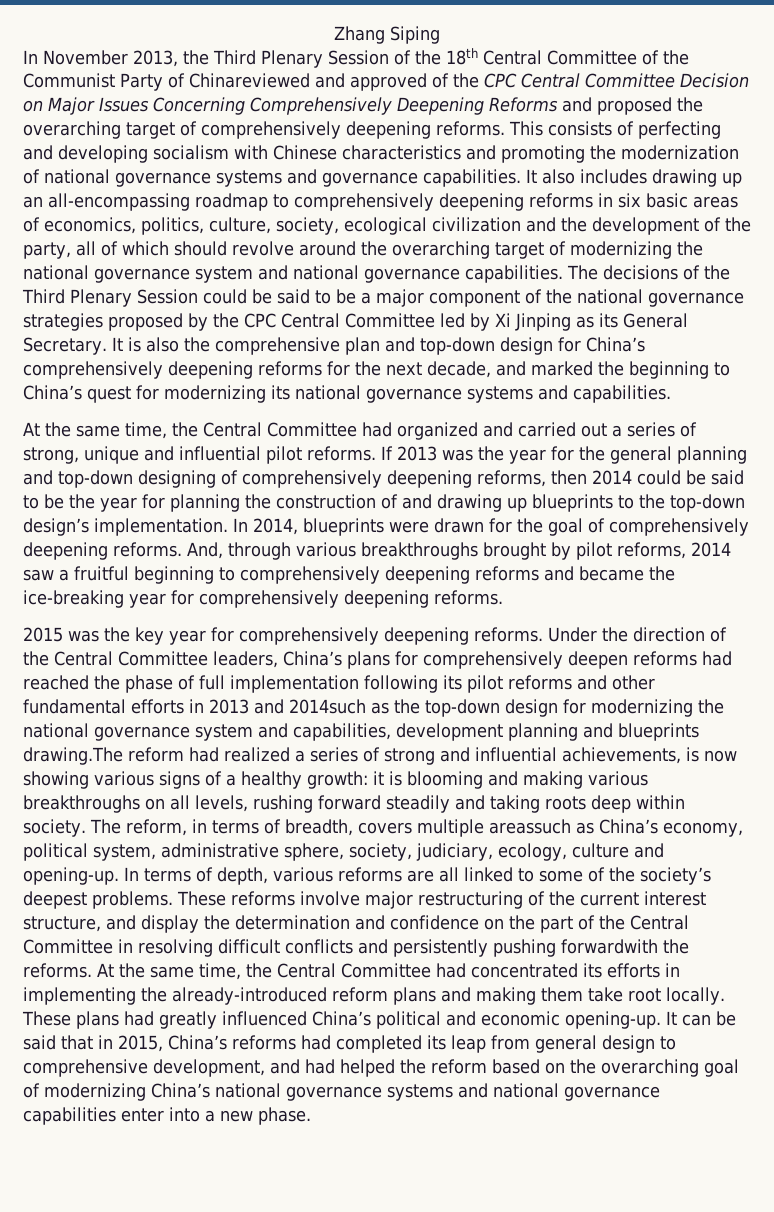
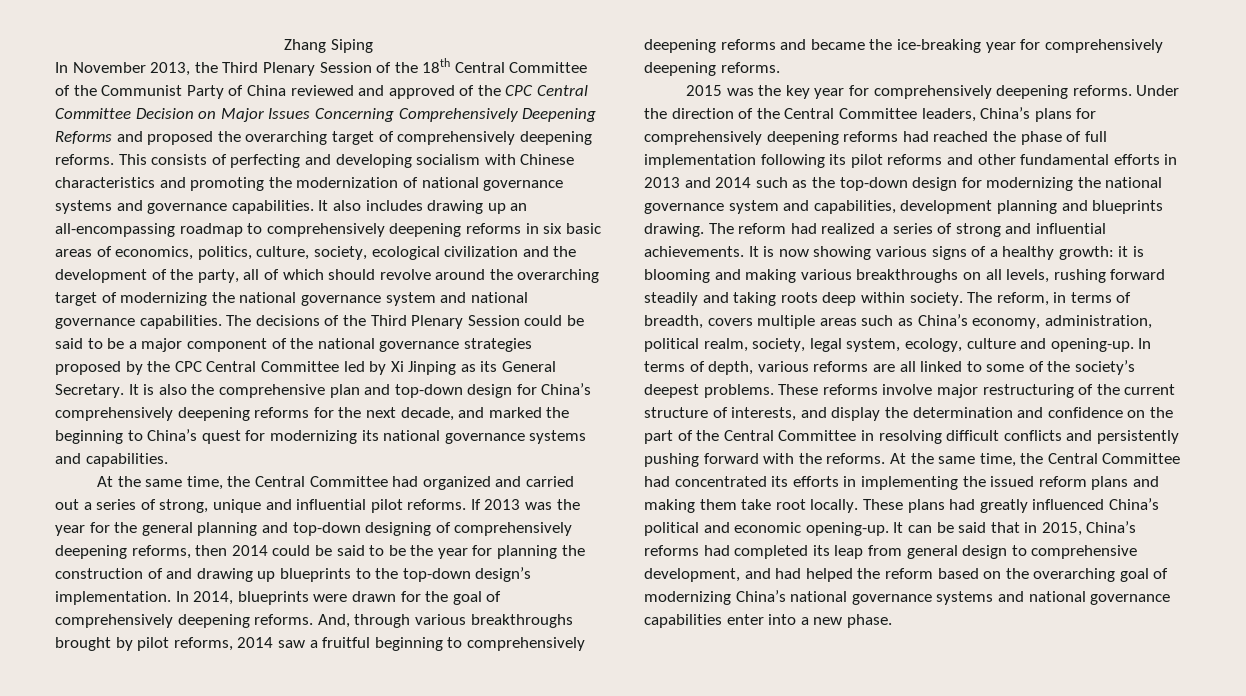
- In November 2013, the Third Plenary Session of the 18th Central Committee of the Communist Party of Chinareviewed and approved of the CPC Central Committee Decision on Major Issues Concerning Comprehensively Deepening Reforms and proposed the overarching target of comprehensively deepening reforms.
+ In November 2013, the Third Plenary Session of the 18th Central Committee of the Communist Party of China reviewed and approved of the CPC Central Committee Decision on Major Issues Concerning Comprehensively Deepening Reforms and proposed the overarching target of comprehensively deepening reforms.
- Under the direction of the Central Committee leaders, China’s plans for comprehensively deepen reforms had reached the phase of full implementation following its pilot reforms and other fundamental efforts in 2013 and 2014such as the top-down design for modernizing the national governance system and capabilities, development planning and blueprints drawing.The reform had realized a series of strong and influential achievements, is now showing various signs of a healthy growth:
+ Under the direction of the Central Committee leaders, China’s plans for comprehensively deepening reforms had reached the phase of full implementation following its pilot reforms and other fundamental efforts in 2013 and 2014 such as the top-down design for modernizing the national governance system and capabilities, development planning and blueprints drawing. The reform had realized a series of strong and influential achievements. It is now showing various signs of a healthy growth:
- The reform, in terms of breadth, covers multiple areassuch as China’s economy, political system, administrative sphere, society, judiciary, ecology, culture and opening-up.
+ The reform, in terms of breadth, covers multiple areas such as China’s economy, administration, political realm, society, legal system, ecology, culture and opening-up.
- These reforms involve major restructuring of the current interest structure, and display the determination and confidence on the part of the Central Committee in resolving difficult conflicts and persistently pushing forwardwith the reforms.
+ These reforms involve major restructuring of the current structure of interests, and display the determination and confidence on the part of the Central Committee in resolving difficult conflicts and persistently pushing forward with the reforms.
- At the same time, the Central Committee had concentrated its efforts in implementing the already-introduced reform plans and making them take root locally.
+ At the same time, the Central Committee had concentrated its efforts in implementing the issued reform plans and making them take root locally.

